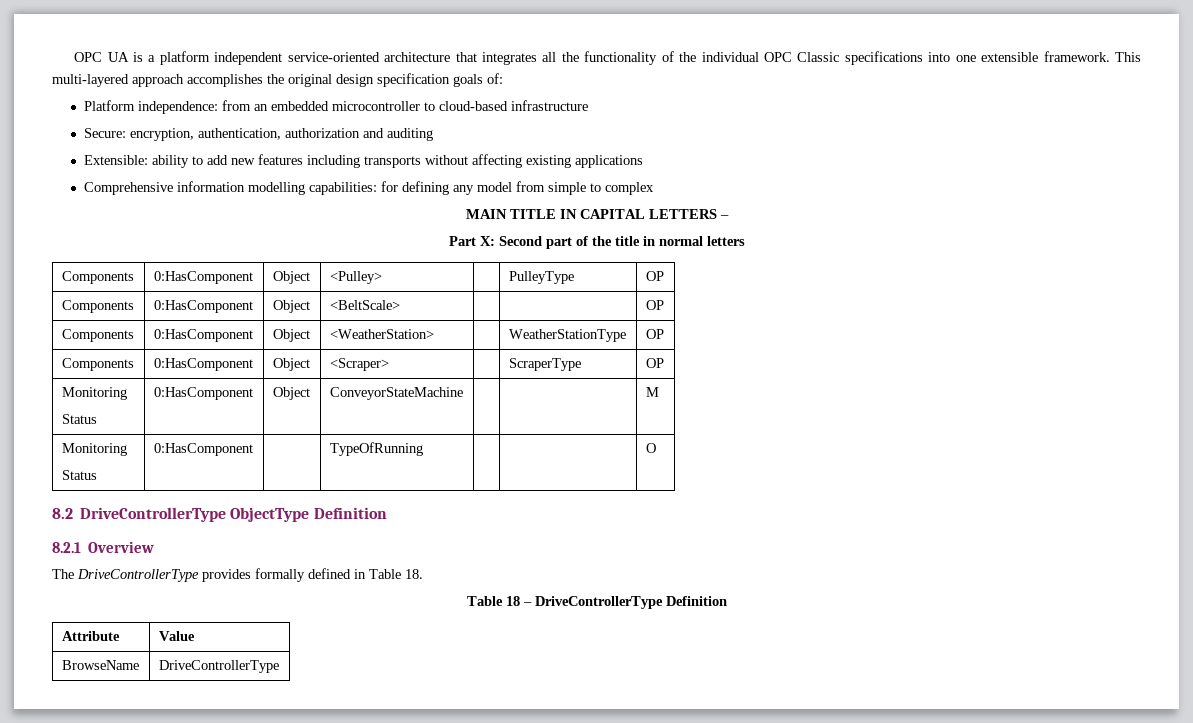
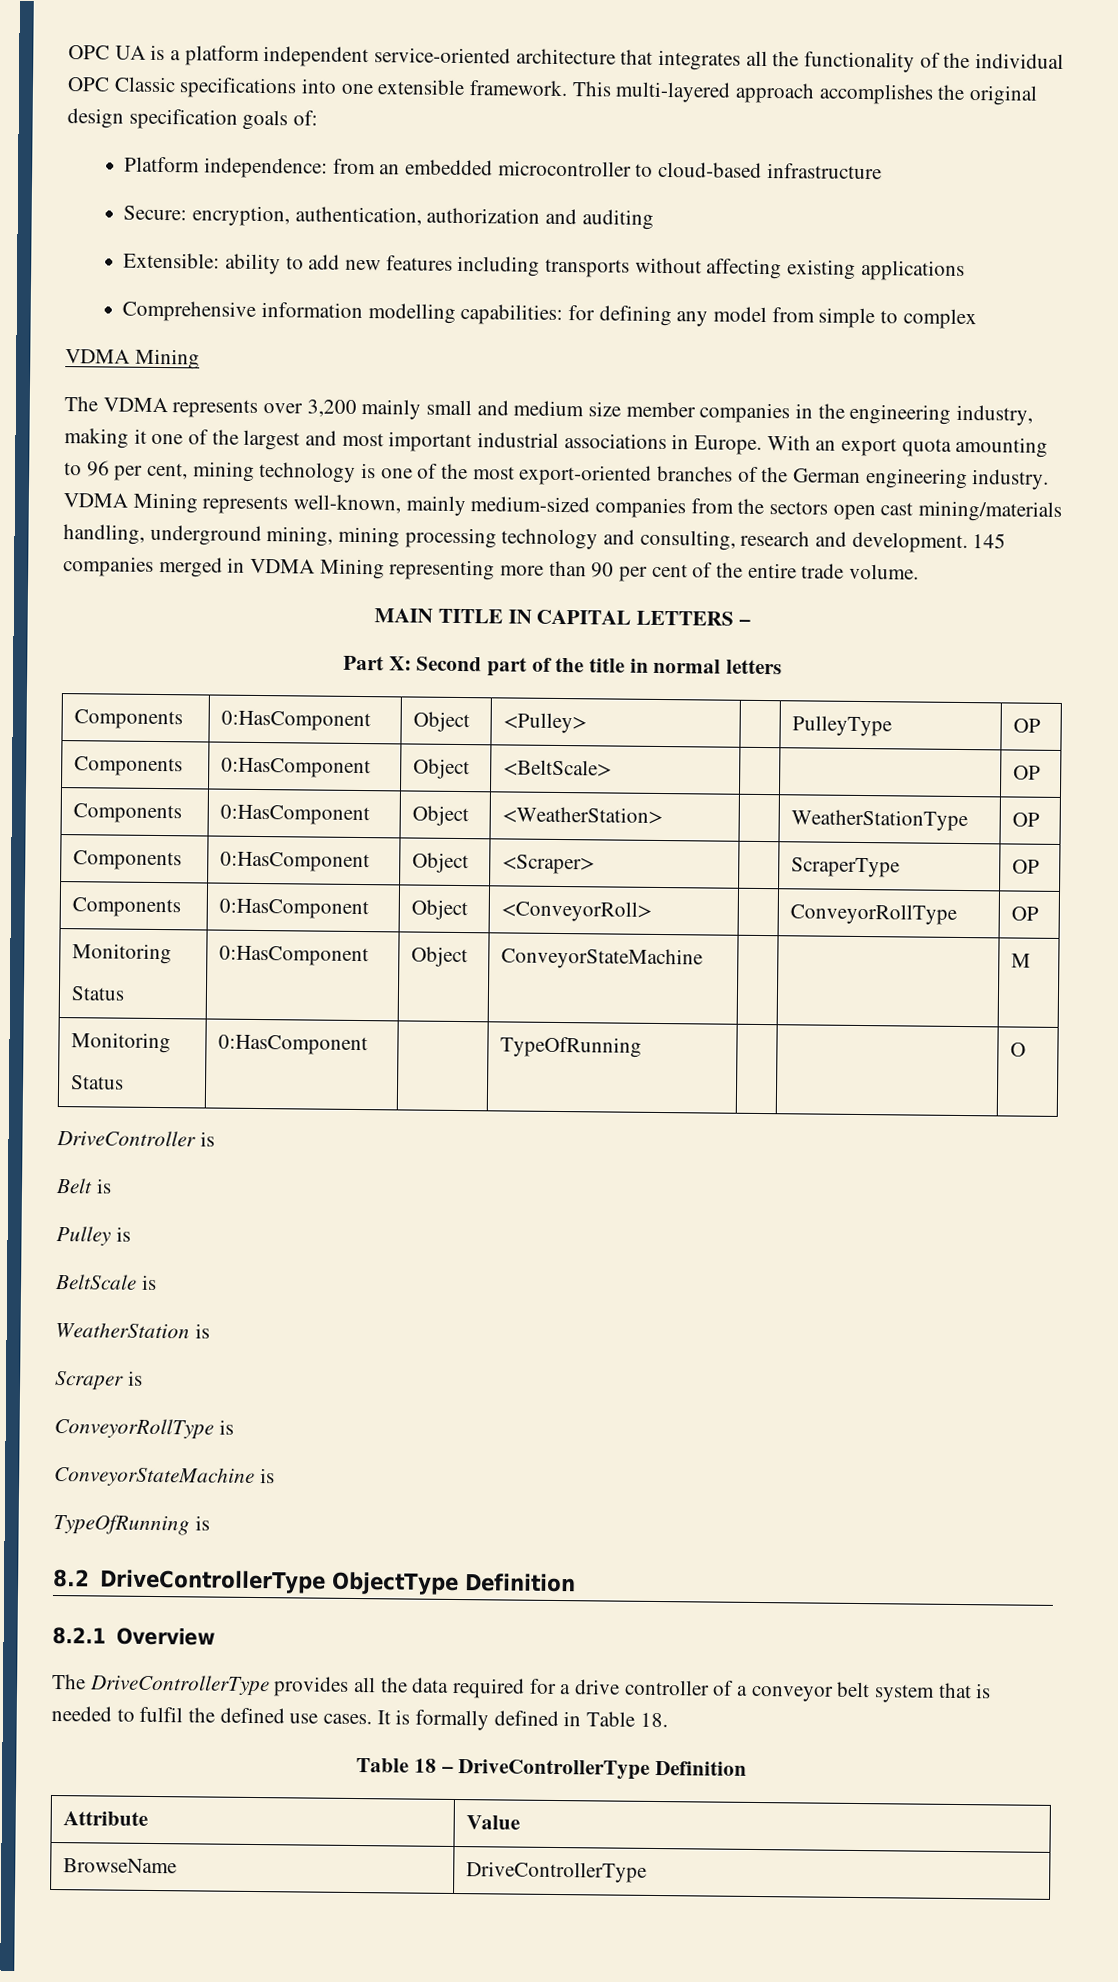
  Comprehensive information modelling capabilities: for defining any model from simple to complex
+ VDMA Mining
+ The VDMA represents over 3,200 mainly small and medium size member companies in the engineering industry, making it one of the largest and most important industrial associations in Europe. With an export quota amounting to 96 per cent, mining technology is one of the most export-oriented branches of the German engineering industry. VDMA Mining represents well-known, mainly medium-sized companies from the sectors open cast mining/materials handling, underground mining, mining processing technology and consulting, research and development. 145 companies merged in VDMA Mining representing more than 90 per cent of the entire trade volume.
+ Components | 0:HasComponent | Object | <ConveyorRoll> | | ConveyorRollType | OP
+ DriveController is
+ Belt is
+ Pulley is
+ BeltScale is
+ WeatherStation is
+ Scraper is
+ ConveyorRollType is
+ ConveyorStateMachine is
+ TypeOfRunning is
- The DriveControllerType provides formally defined in Table 18.
+ The DriveControllerType provides all the data required for a drive controller of a conveyor belt system that is needed to fulfil the defined use cases. It is formally defined in Table 18.

